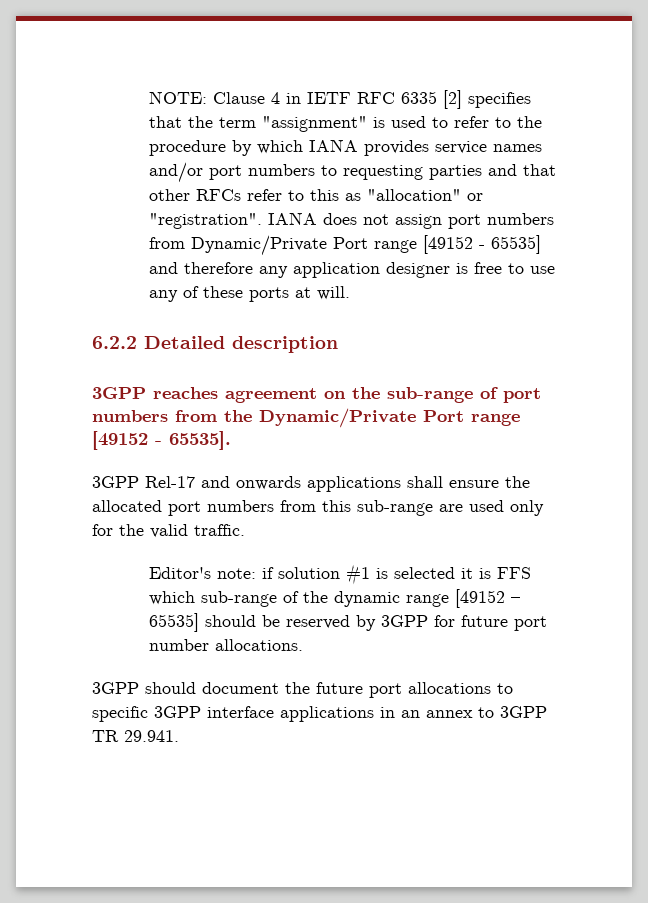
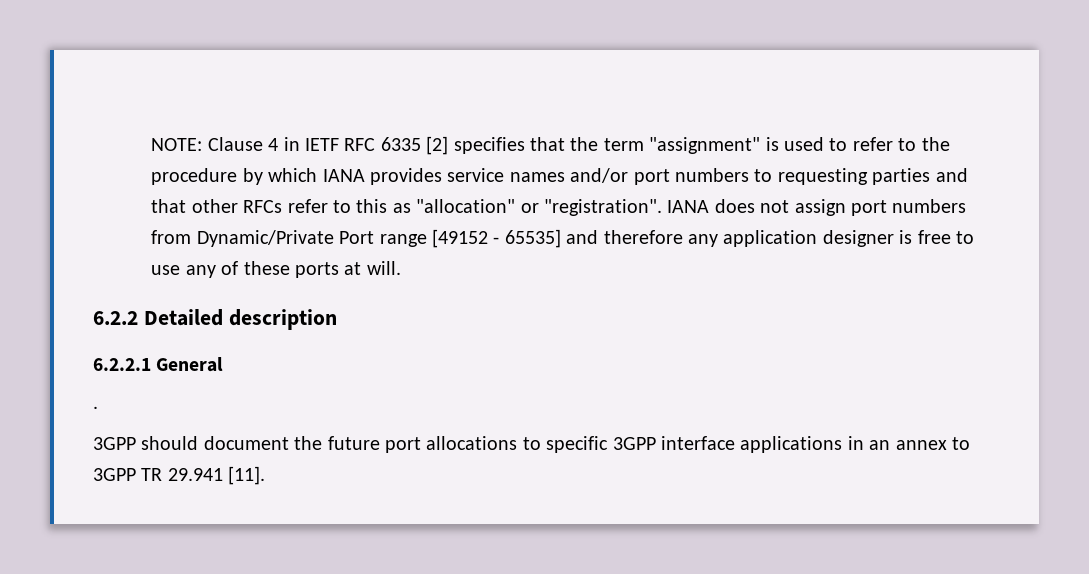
- 3GPP reaches agreement on the sub-range of port numbers from the Dynamic/Private Port range [49152 - 65535].
- 3GPP Rel-17 and onwards applications shall ensure the allocated port numbers from this sub-range are used only for the valid traffic.
- Editor's note: if solution #1 is selected it is FFS which sub-range of the dynamic range [49152 – 65535] should be reserved by 3GPP for future port number allocations.
+ 6.2.2.1 General
+ .
- 3GPP should document the future port allocations to specific 3GPP interface applications in an annex to 3GPP TR 29.941.
+ 3GPP should document the future port allocations to specific 3GPP interface applications in an annex to 3GPP TR 29.941 [11].

